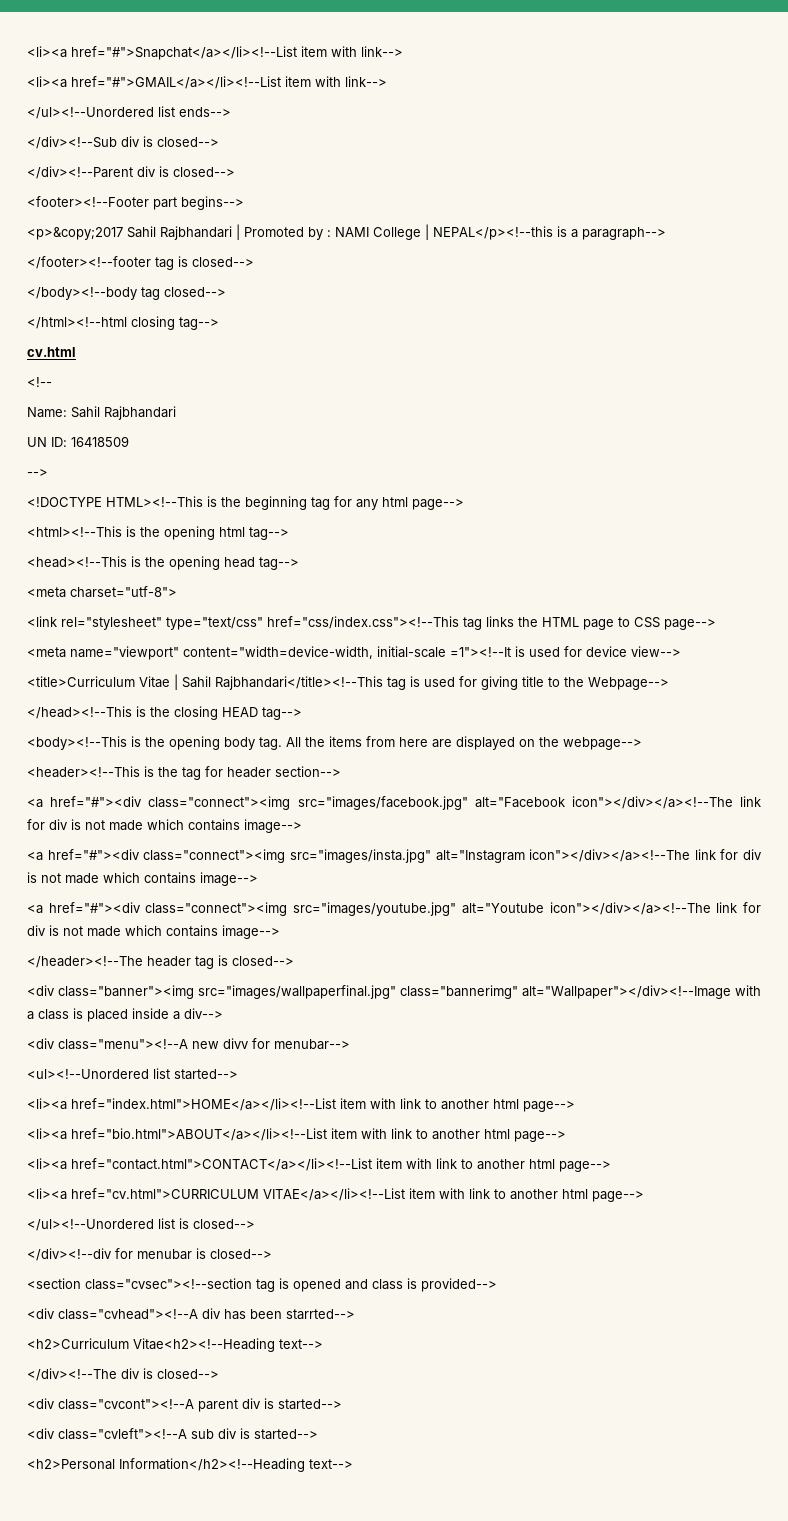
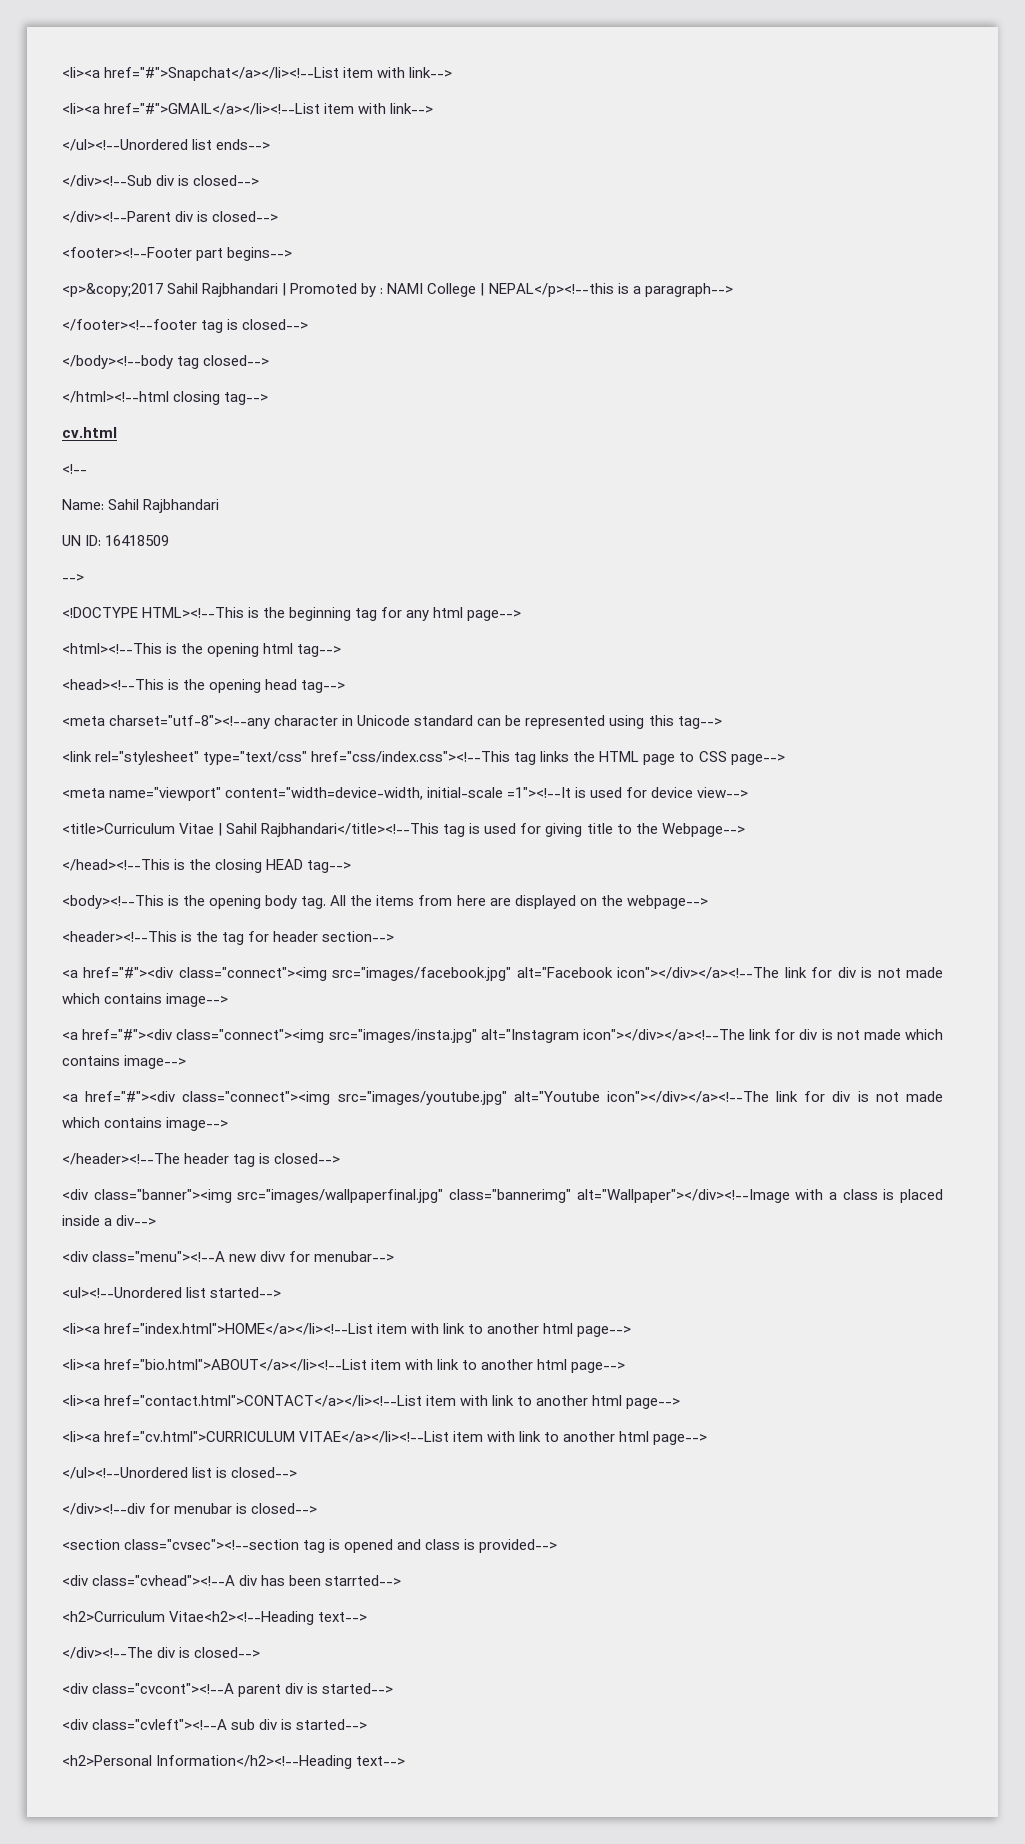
- <meta charset="utf-8">
+ <meta charset="utf-8"><!--any character in Unicode standard can be represented using this tag-->

